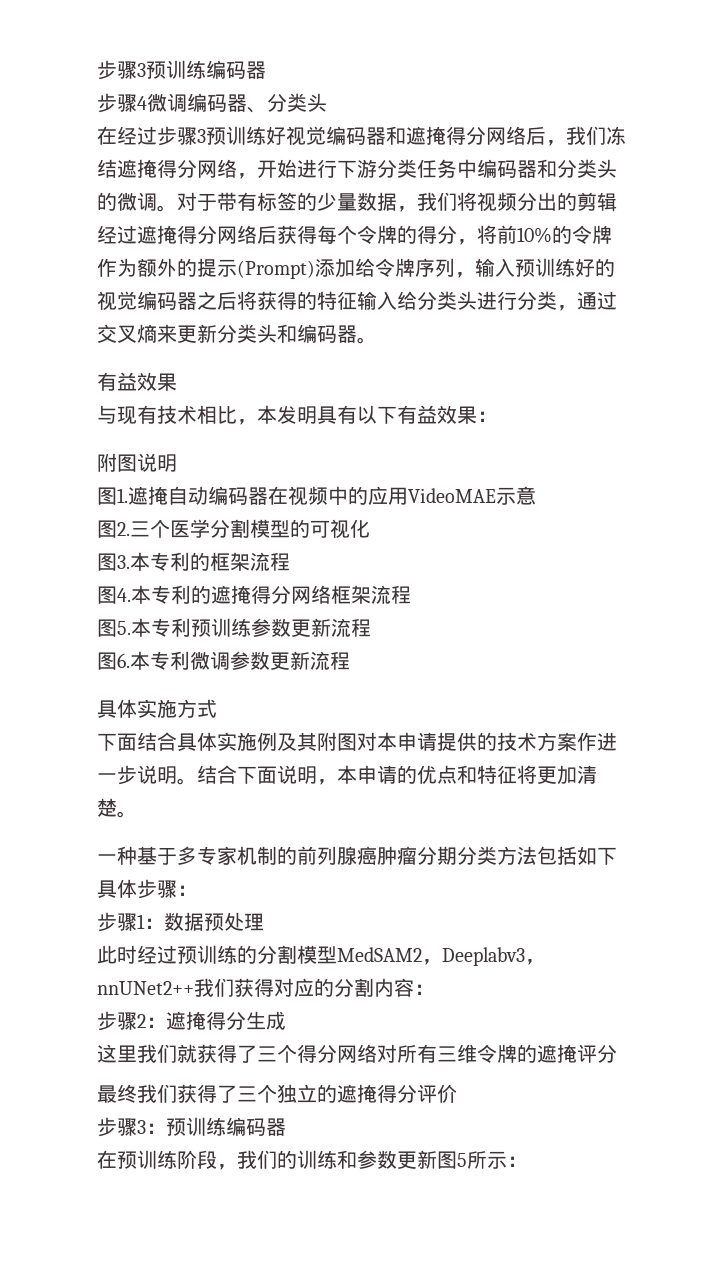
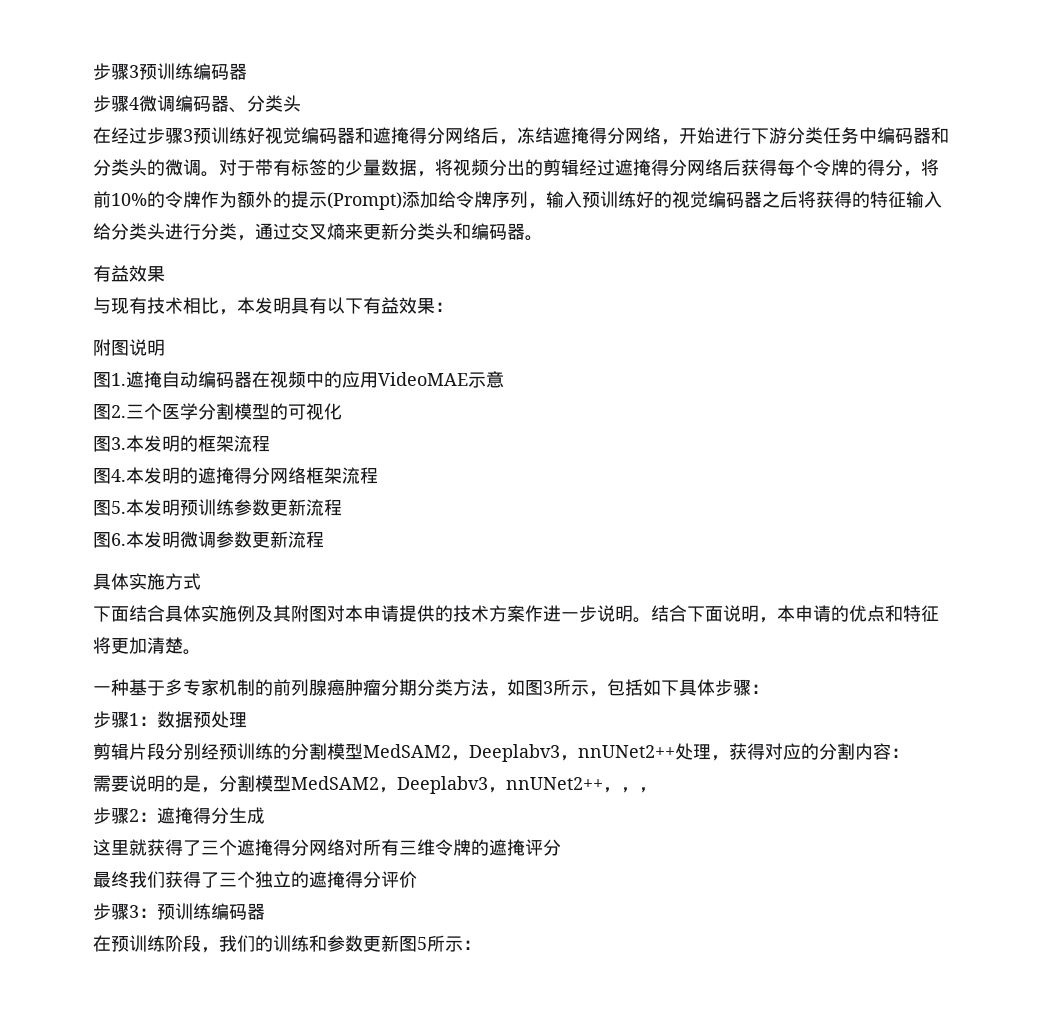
- 在经过步骤3预训练好视觉编码器和遮掩得分网络后，我们冻结遮掩得分网络，开始进行下游分类任务中编码器和分类头的微调。
+ 在经过步骤3预训练好视觉编码器和遮掩得分网络后，冻结遮掩得分网络，开始进行下游分类任务中编码器和分类头的微调。
- 对于带有标签的少量数据，我们将视频分出的剪辑经过遮掩得分网络后获得每个令牌的得分，将前10%的令牌作为额外的提示(Prompt)添加给令牌序列，输入预训练好的视觉编码器之后将获得的特征输入给分类头进行分类，通过交叉熵来更新分类头和编码器。
+ 对于带有标签的少量数据，将视频分出的剪辑经过遮掩得分网络后获得每个令牌的得分，将前10%的令牌作为额外的提示(Prompt)添加给令牌序列，输入预训练好的视觉编码器之后将获得的特征输入给分类头进行分类，通过交叉熵来更新分类头和编码器。
- 图3.本专利的框架流程
+ 图3.本发明的框架流程
- 图4.本专利的遮掩得分网络框架流程
+ 图4.本发明的遮掩得分网络框架流程
- 图5.本专利预训练参数更新流程
+ 图5.本发明预训练参数更新流程
- 图6.本专利微调参数更新流程
+ 图6.本发明微调参数更新流程
- 一种基于多专家机制的前列腺癌肿瘤分期分类方法包括如下具体步骤：
+ 一种基于多专家机制的前列腺癌肿瘤分期分类方法，如图3所示，包括如下具体步骤：
- 此时经过预训练的分割模型MedSAM2，Deeplabv3，nnUNet2++我们获得对应的分割内容：
+ 剪辑片段分别经预训练的分割模型MedSAM2，Deeplabv3，nnUNet2++处理，获得对应的分割内容：
+ 需要说明的是，分割模型MedSAM2，Deeplabv3，nnUNet2++，，，
- 这里我们就获得了三个得分网络对所有三维令牌的遮掩评分
+ 这里就获得了三个遮掩得分网络对所有三维令牌的遮掩评分

